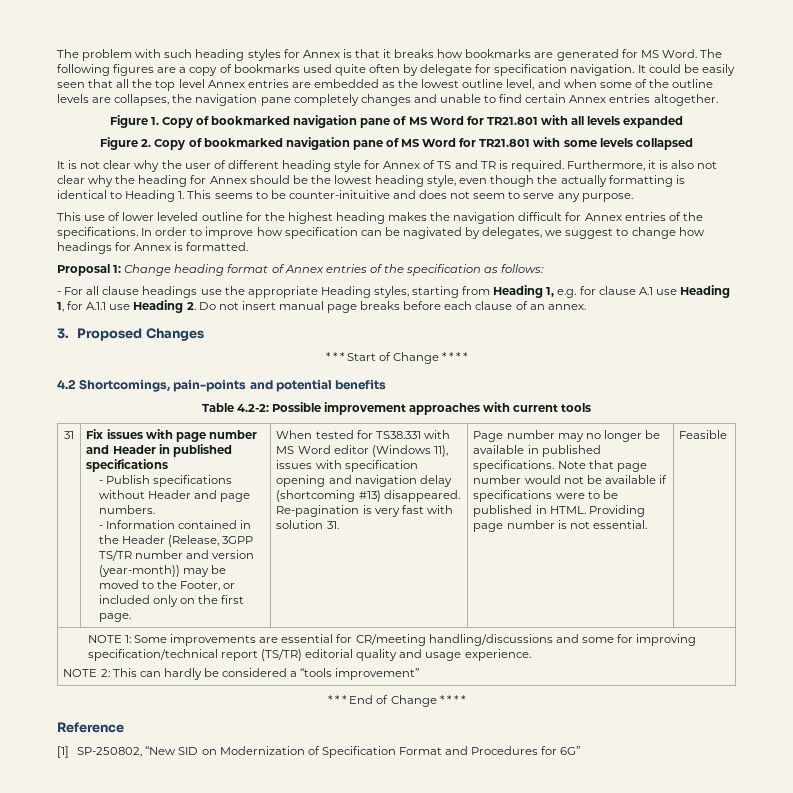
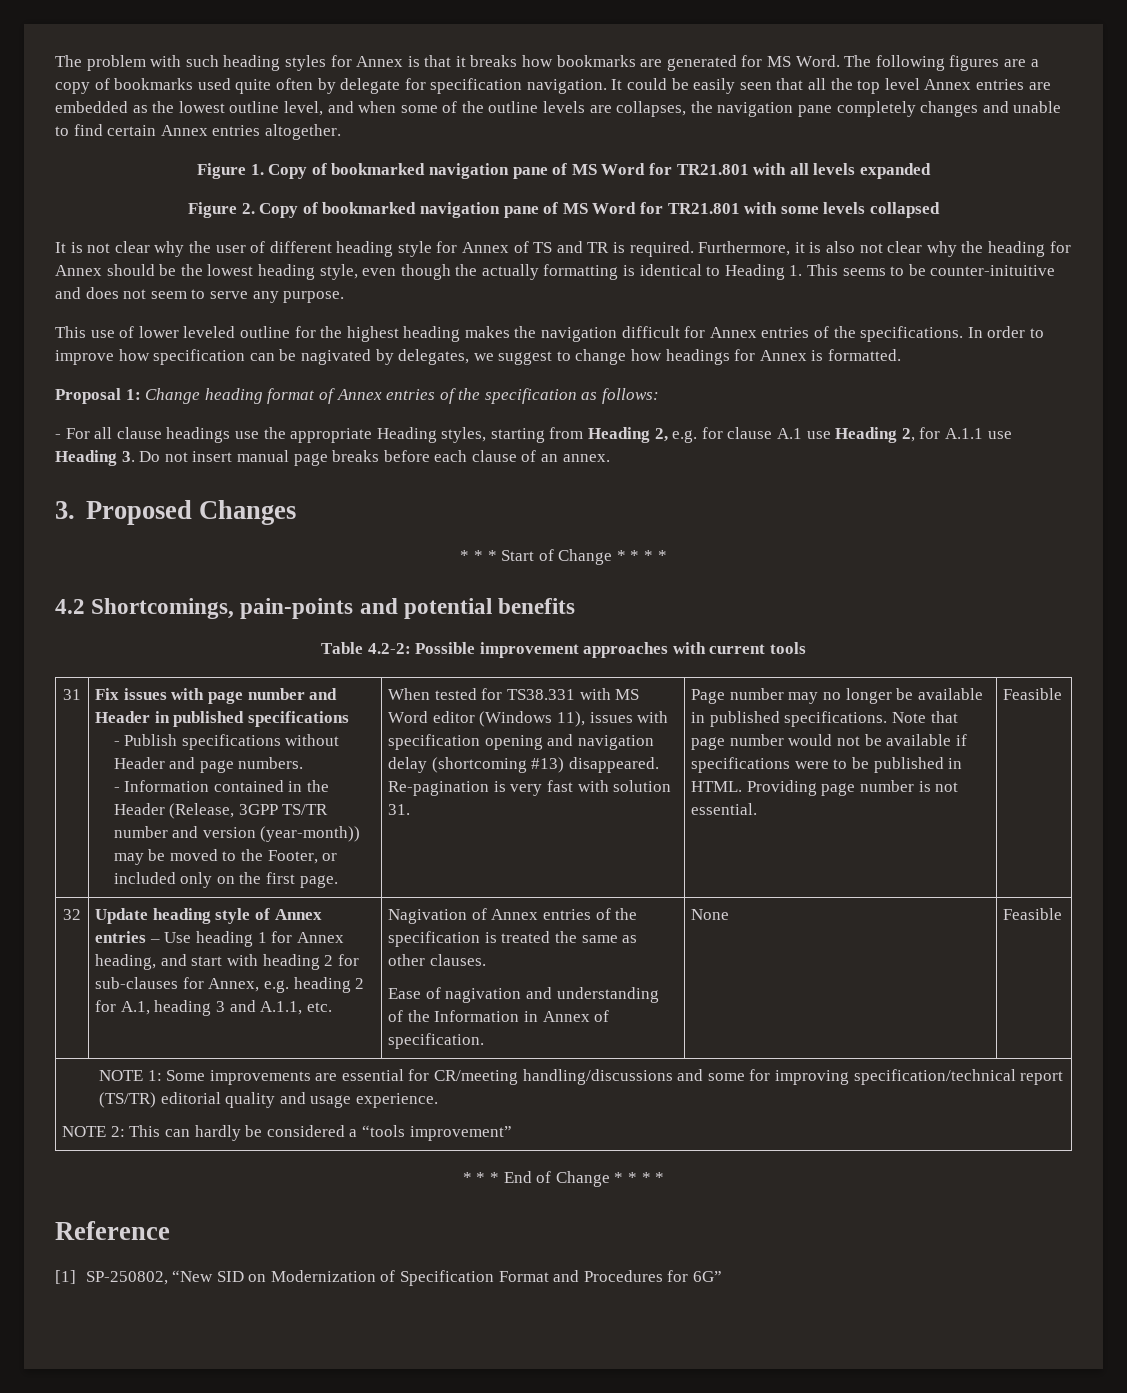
- - For all clause headings use the appropriate Heading styles, starting from Heading 1, e.g. for clause A.1 use Heading 1, for A.1.1 use Heading 2. Do not insert manual page breaks before each clause of an annex.
+ - For all clause headings use the appropriate Heading styles, starting from Heading 2, e.g. for clause A.1 use Heading 2, for A.1.1 use Heading 3. Do not insert manual page breaks before each clause of an annex.
+ 32 | Update heading style of Annex entries – Use heading 1 for Annex heading, and start with heading 2 for sub-clauses for Annex, e.g. heading 2 for A.1, heading 3 and A.1.1, etc. | Nagivation of Annex entries of the specification is treated the same as other clauses.
+ Ease of nagivation and understanding of the Information in Annex of specification. | None | Feasible

